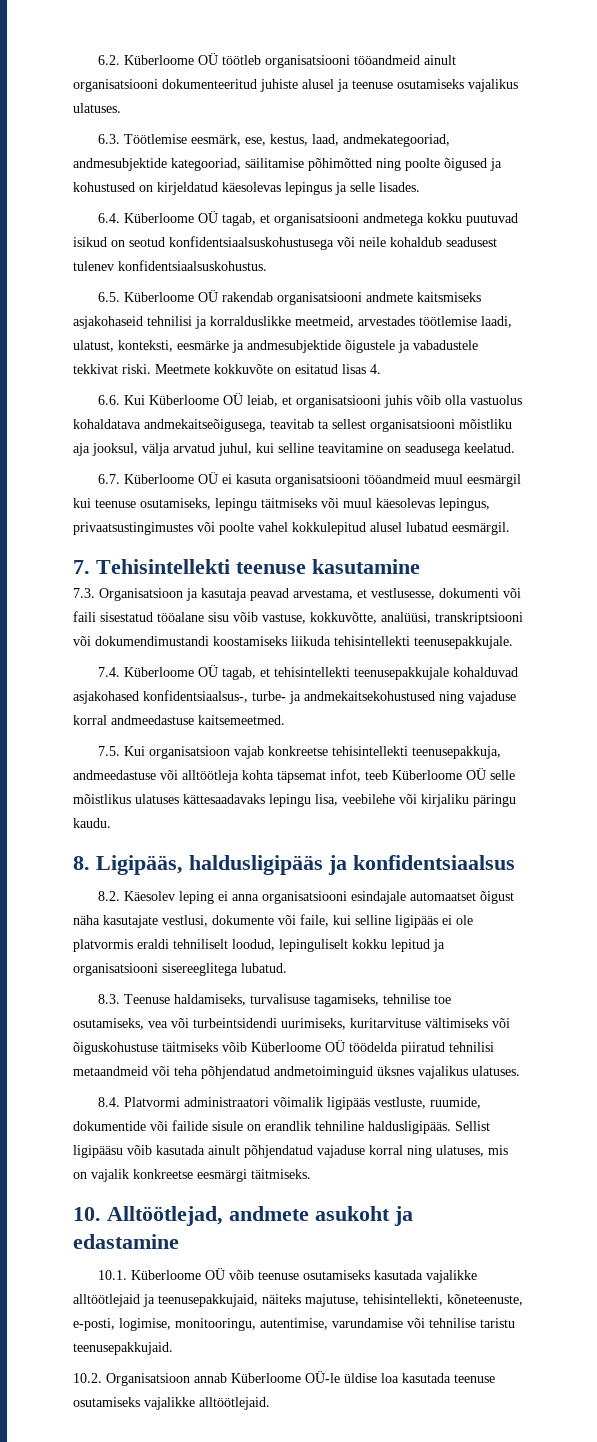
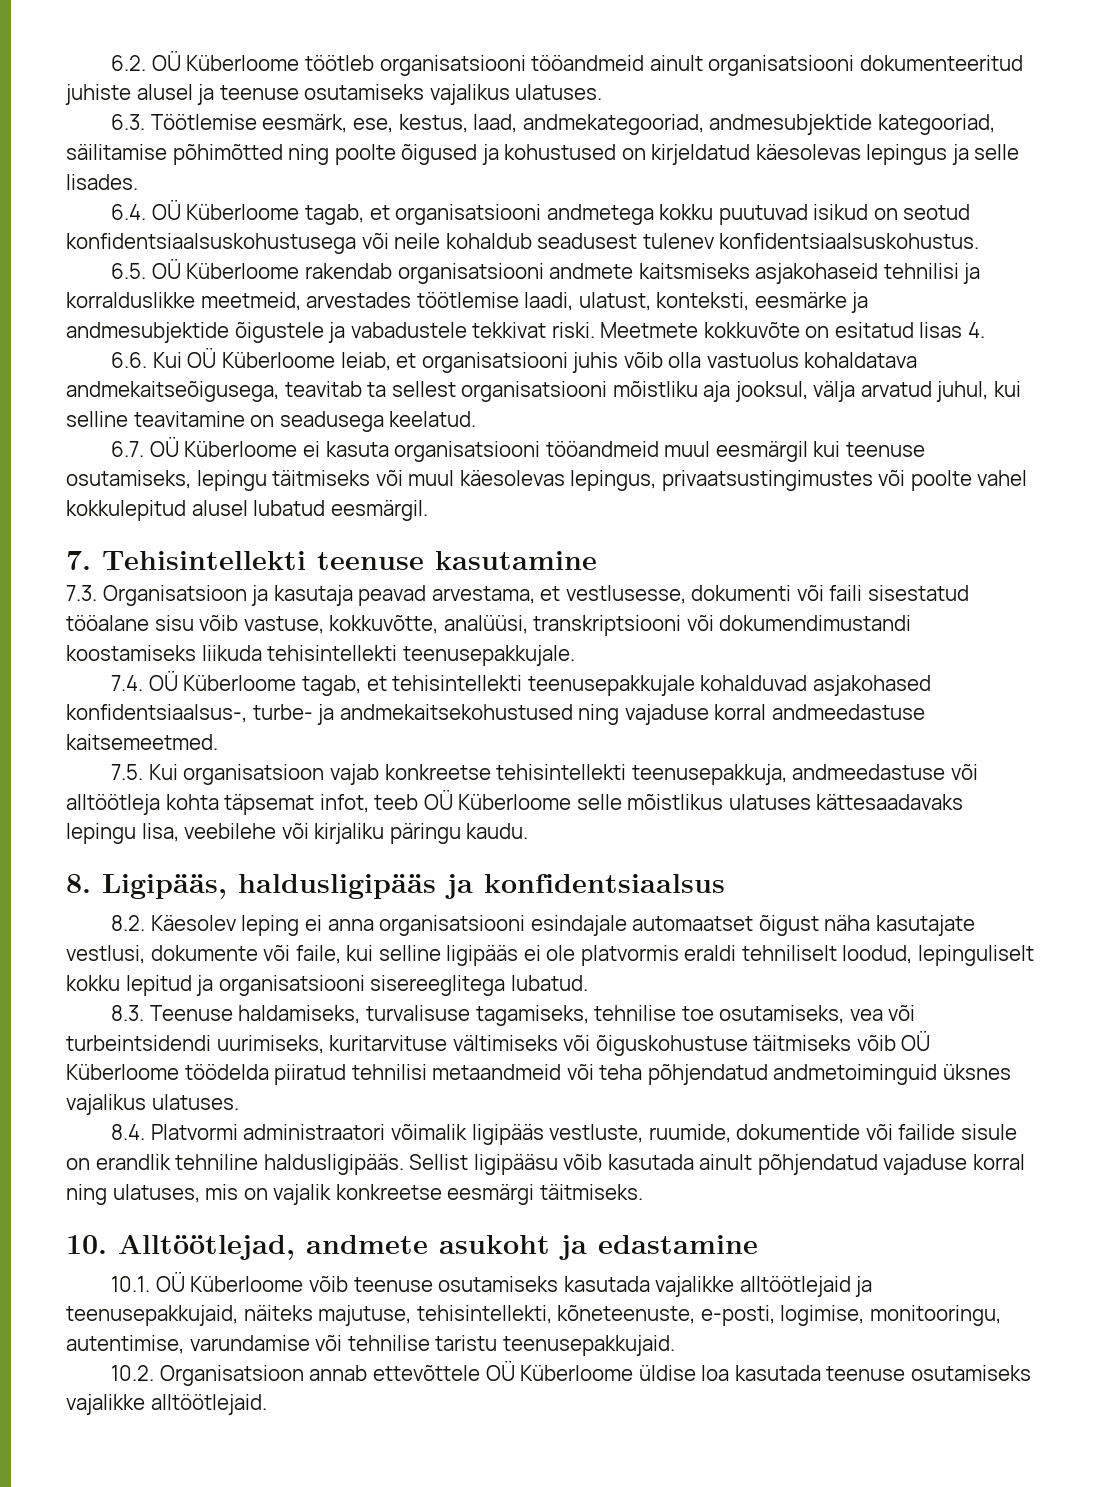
- 6.2. Küberloome OÜ töötleb organisatsiooni tööandmeid ainult organisatsiooni dokumenteeritud juhiste alusel ja teenuse osutamiseks vajalikus ulatuses.
+ 6.2. OÜ Küberloome töötleb organisatsiooni tööandmeid ainult organisatsiooni dokumenteeritud juhiste alusel ja teenuse osutamiseks vajalikus ulatuses.
- 6.4. Küberloome OÜ tagab, et organisatsiooni andmetega kokku puutuvad isikud on seotud konfidentsiaalsuskohustusega või neile kohaldub seadusest tulenev konfidentsiaalsuskohustus.
+ 6.4. OÜ Küberloome tagab, et organisatsiooni andmetega kokku puutuvad isikud on seotud konfidentsiaalsuskohustusega või neile kohaldub seadusest tulenev konfidentsiaalsuskohustus.
- 6.5. Küberloome OÜ rakendab organisatsiooni andmete kaitsmiseks asjakohaseid tehnilisi ja korralduslikke meetmeid, arvestades töötlemise laadi, ulatust, konteksti, eesmärke ja andmesubjektide õigustele ja vabadustele tekkivat riski.
+ 6.5. OÜ Küberloome rakendab organisatsiooni andmete kaitsmiseks asjakohaseid tehnilisi ja korralduslikke meetmeid, arvestades töötlemise laadi, ulatust, konteksti, eesmärke ja andmesubjektide õigustele ja vabadustele tekkivat riski.
- 6.6. Kui Küberloome OÜ leiab, et organisatsiooni juhis võib olla vastuolus kohaldatava andmekaitseõigusega, teavitab ta sellest organisatsiooni mõistliku aja jooksul, välja arvatud juhul, kui selline teavitamine on seadusega keelatud.
+ 6.6. Kui OÜ Küberloome leiab, et organisatsiooni juhis võib olla vastuolus kohaldatava andmekaitseõigusega, teavitab ta sellest organisatsiooni mõistliku aja jooksul, välja arvatud juhul, kui selline teavitamine on seadusega keelatud.
- 6.7. Küberloome OÜ ei kasuta organisatsiooni tööandmeid muul eesmärgil kui teenuse osutamiseks, lepingu täitmiseks või muul käesolevas lepingus, privaatsustingimustes või poolte vahel kokkulepitud alusel lubatud eesmärgil.
+ 6.7. OÜ Küberloome ei kasuta organisatsiooni tööandmeid muul eesmärgil kui teenuse osutamiseks, lepingu täitmiseks või muul käesolevas lepingus, privaatsustingimustes või poolte vahel kokkulepitud alusel lubatud eesmärgil.
- 7.4. Küberloome OÜ tagab, et tehisintellekti teenusepakkujale kohalduvad asjakohased konfidentsiaalsus-, turbe- ja andmekaitsekohustused ning vajaduse korral andmeedastuse kaitsemeetmed.
+ 7.4. OÜ Küberloome tagab, et tehisintellekti teenusepakkujale kohalduvad asjakohased konfidentsiaalsus-, turbe- ja andmekaitsekohustused ning vajaduse korral andmeedastuse kaitsemeetmed.
- 7.5. Kui organisatsioon vajab konkreetse tehisintellekti teenusepakkuja, andmeedastuse või alltöötleja kohta täpsemat infot, teeb Küberloome OÜ selle mõistlikus ulatuses kättesaadavaks lepingu lisa, veebilehe või kirjaliku päringu kaudu.
+ 7.5. Kui organisatsioon vajab konkreetse tehisintellekti teenusepakkuja, andmeedastuse või alltöötleja kohta täpsemat infot, teeb OÜ Küberloome selle mõistlikus ulatuses kättesaadavaks lepingu lisa, veebilehe või kirjaliku päringu kaudu.
- 8.3. Teenuse haldamiseks, turvalisuse tagamiseks, tehnilise toe osutamiseks, vea või turbeintsidendi uurimiseks, kuritarvituse vältimiseks või õiguskohustuse täitmiseks võib Küberloome OÜ töödelda piiratud tehnilisi metaandmeid või teha põhjendatud andmetoiminguid üksnes vajalikus ulatuses.
+ 8.3. Teenuse haldamiseks, turvalisuse tagamiseks, tehnilise toe osutamiseks, vea või turbeintsidendi uurimiseks, kuritarvituse vältimiseks või õiguskohustuse täitmiseks võib OÜ Küberloome töödelda piiratud tehnilisi metaandmeid või teha põhjendatud andmetoiminguid üksnes vajalikus ulatuses.
- 10.1. Küberloome OÜ võib teenuse osutamiseks kasutada vajalikke alltöötlejaid ja teenusepakkujaid, näiteks majutuse, tehisintellekti, kõneteenuste, e-posti, logimise, monitooringu, autentimise, varundamise või tehnilise taristu teenusepakkujaid.
+ 10.1. OÜ Küberloome võib teenuse osutamiseks kasutada vajalikke alltöötlejaid ja teenusepakkujaid, näiteks majutuse, tehisintellekti, kõneteenuste, e-posti, logimise, monitooringu, autentimise, varundamise või tehnilise taristu teenusepakkujaid.
- 10.2. Organisatsioon annab Küberloome OÜ-le üldise loa kasutada teenuse osutamiseks vajalikke alltöötlejaid.
+ 10.2. Organisatsioon annab ettevõttele OÜ Küberloome üldise loa kasutada teenuse osutamiseks vajalikke alltöötlejaid.

